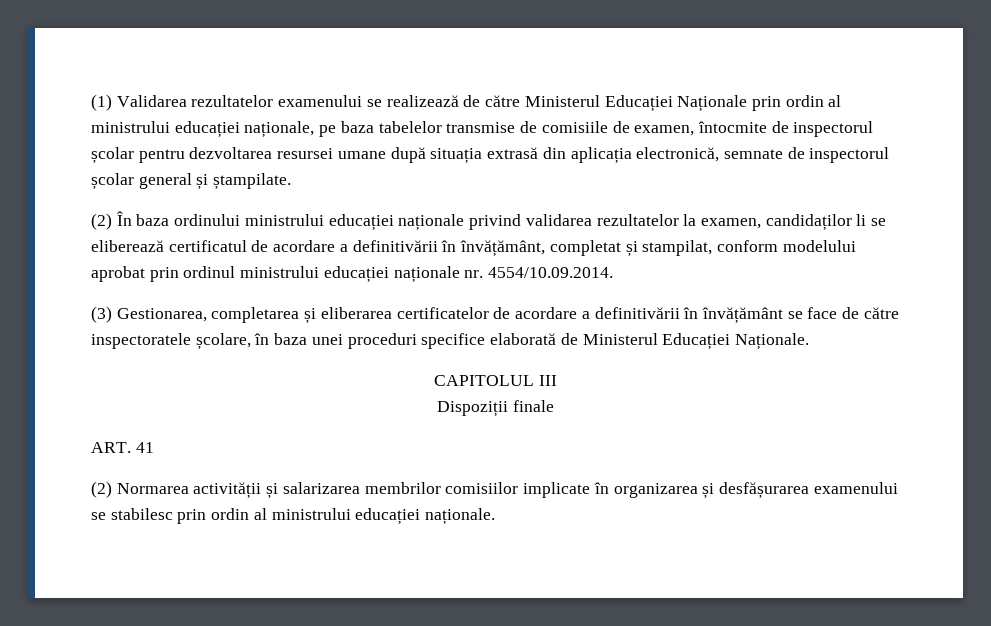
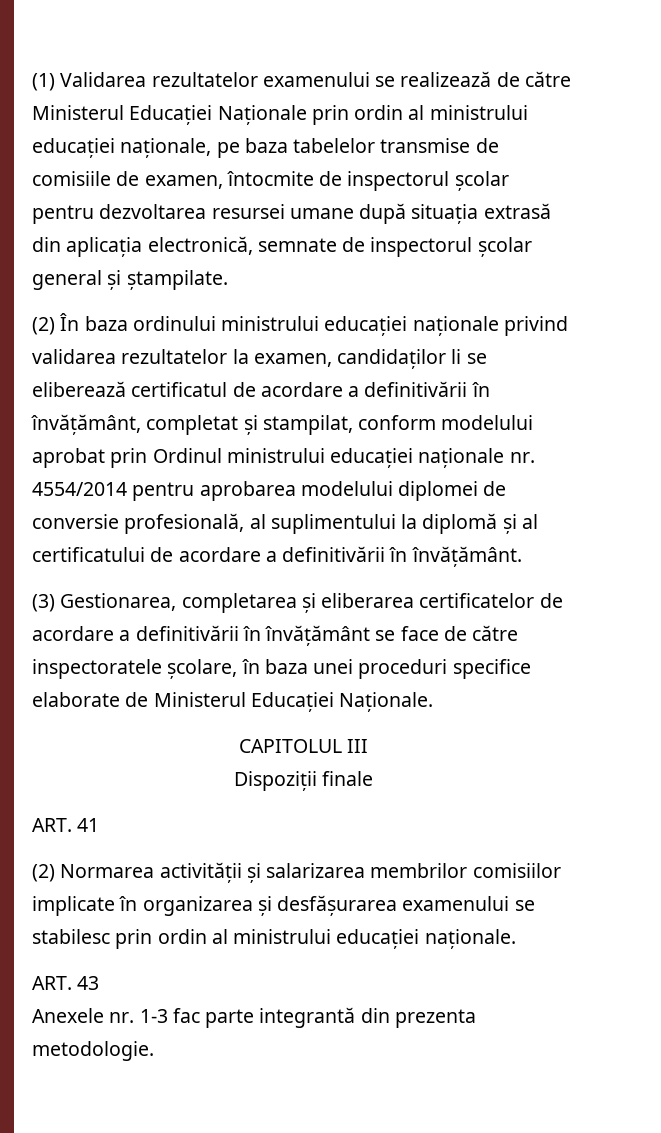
- (2) În baza ordinului ministrului educației naționale privind validarea rezultatelor la examen, candidaților li se eliberează certificatul de acordare a definitivării în învățământ, completat și stampilat, conform modelului aprobat prin ordinul ministrului educației naționale nr. 4554/10.09.2014.
+ (2) În baza ordinului ministrului educației naționale privind validarea rezultatelor la examen, candidaților li se eliberează certificatul de acordare a definitivării în învățământ, completat și stampilat, conform modelului aprobat prin Ordinul ministrului educației naționale nr. 4554/2014 pentru aprobarea modelului diplomei de conversie profesională, al suplimentului la diplomă și al certificatului de acordare a definitivării în învățământ.
- (3) Gestionarea, completarea și eliberarea certificatelor de acordare a definitivării în învățământ se face de către inspectoratele școlare, în baza unei proceduri specifice elaborată de Ministerul Educației Naționale.
+ (3) Gestionarea, completarea și eliberarea certificatelor de acordare a definitivării în învățământ se face de către inspectoratele școlare, în baza unei proceduri specifice elaborate de Ministerul Educației Naționale.
+ ART. 43
+ Anexele nr. 1-3 fac parte integrantă din prezenta metodologie.

